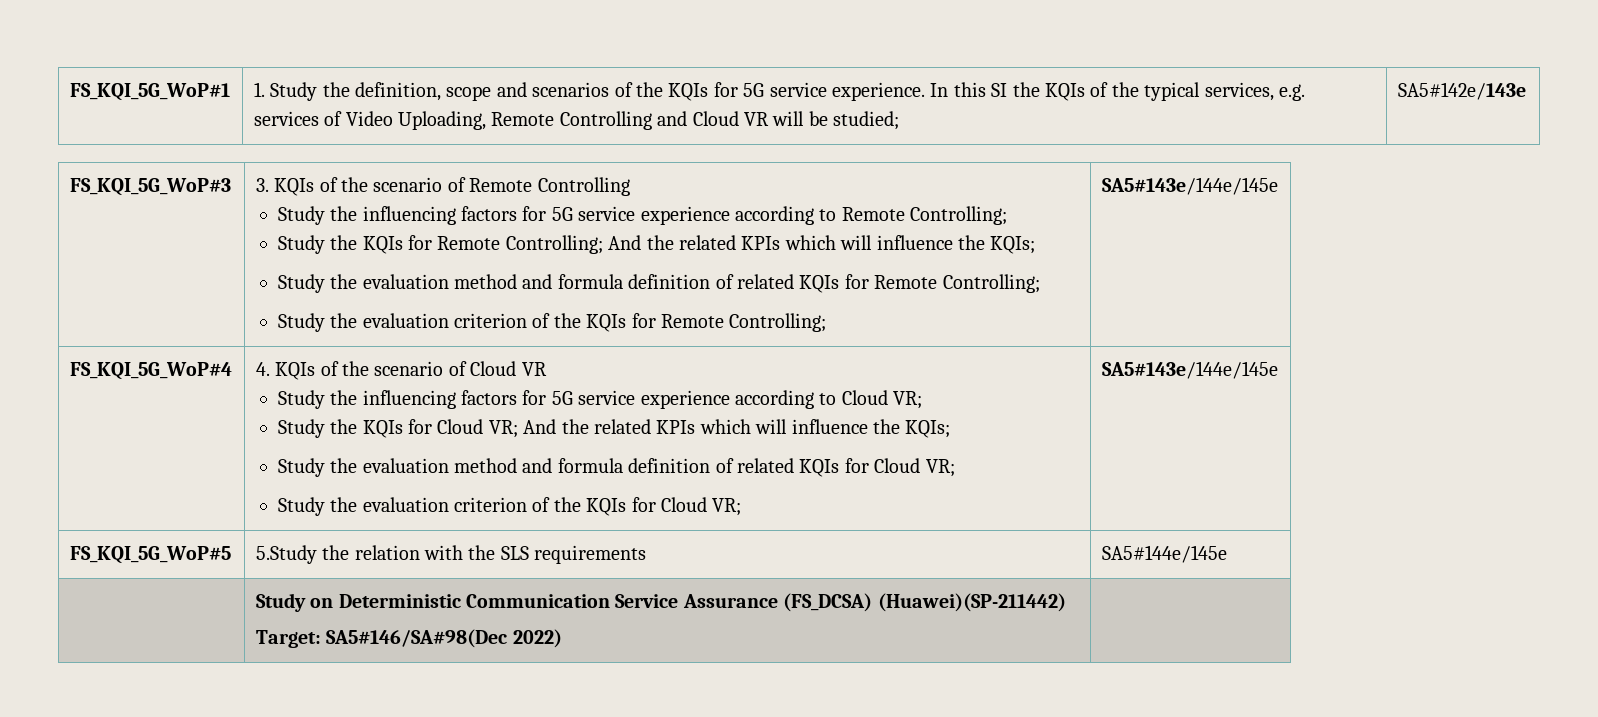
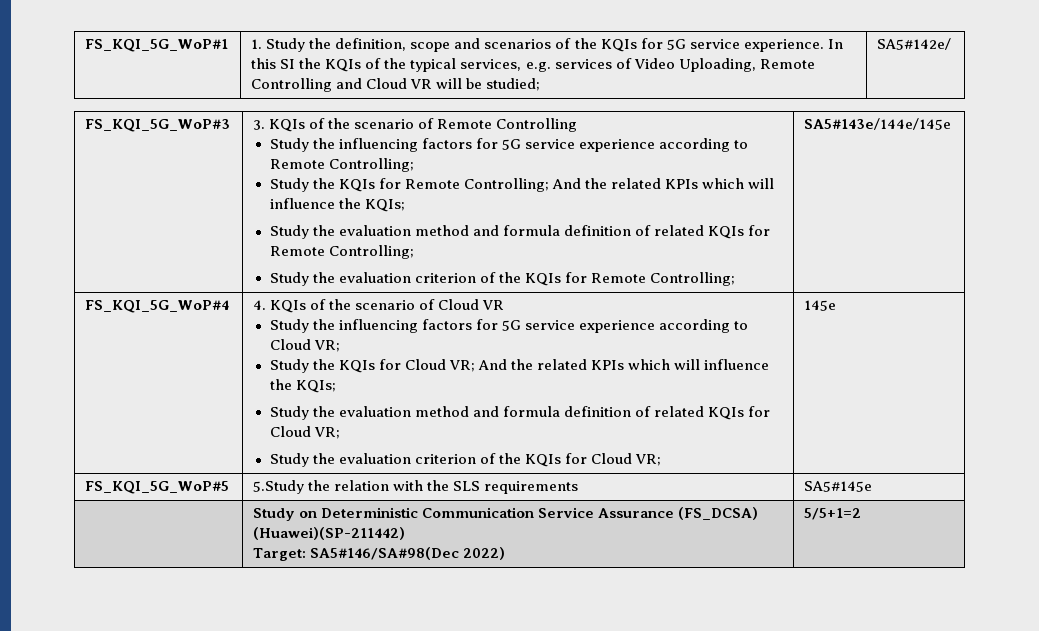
- FS_KQI_5G_WoP#1 | 1. Study the definition, scope and scenarios of the KQIs for 5G service experience. In this SI the KQIs of the typical services, e.g. services of Video Uploading, Remote Controlling and Cloud VR will be studied; | SA5#142e/143e
+ FS_KQI_5G_WoP#1 | 1. Study the definition, scope and scenarios of the KQIs for 5G service experience. In this SI the KQIs of the typical services, e.g. services of Video Uploading, Remote Controlling and Cloud VR will be studied; | SA5#142e/
- Study the evaluation criterion of the KQIs for Cloud VR; | SA5#143e/144e/145e
+ Study the evaluation criterion of the KQIs for Cloud VR; | 145e
- FS_KQI_5G_WoP#5 | 5.Study the relation with the SLS requirements | SA5#144e/145e
+ FS_KQI_5G_WoP#5 | 5.Study the relation with the SLS requirements | SA5#145e
  | Study on Deterministic Communication Service Assurance (FS_DCSA) (Huawei)(SP-211442)
- Target: SA5#146/SA#98(Dec 2022) |
+ Target: SA5#146/SA#98(Dec 2022) | 5/5+1=2

